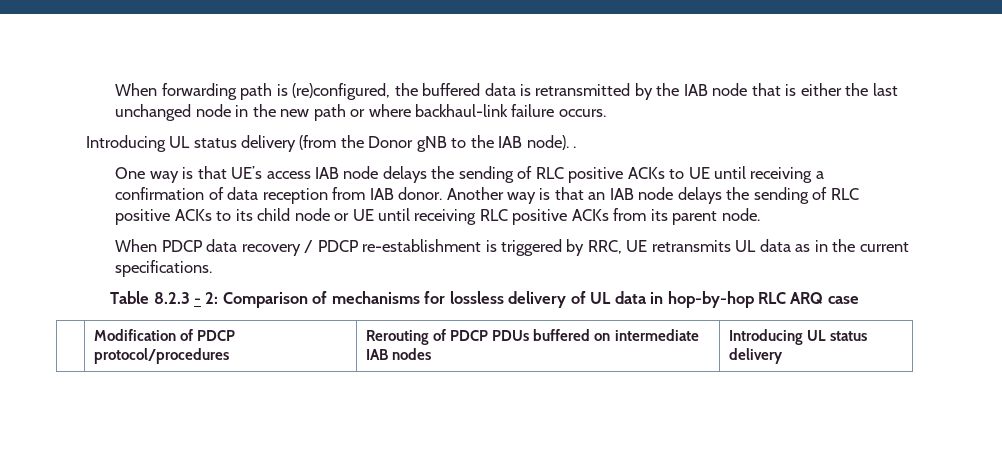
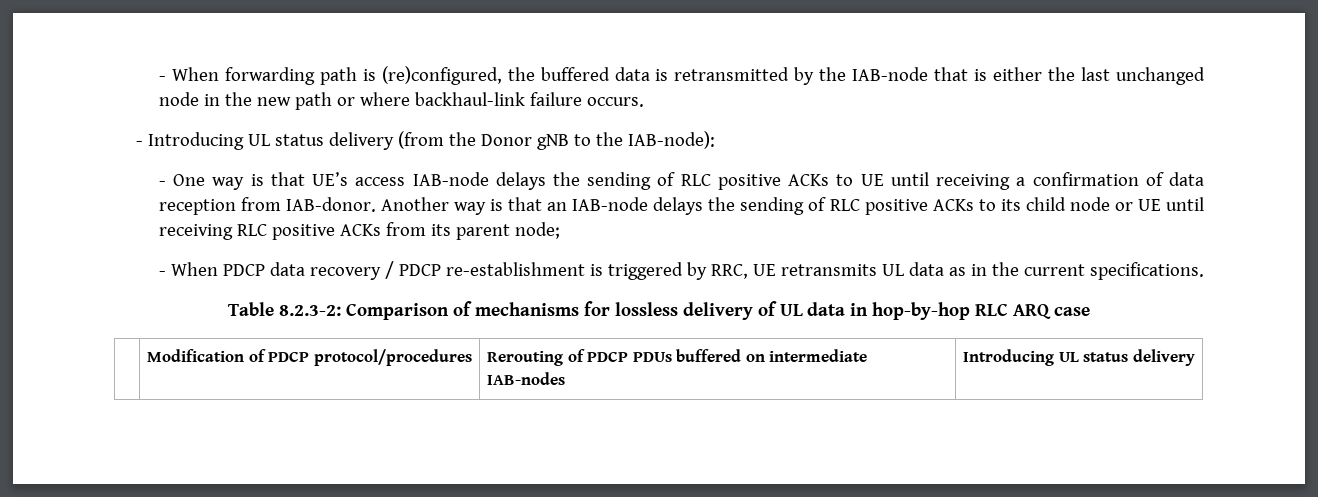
- When forwarding path is (re)configured, the buffered data is retransmitted by the IAB node that is either the last unchanged node in the new path or where backhaul-link failure occurs.
+ - When forwarding path is (re)configured, the buffered data is retransmitted by the IAB-node that is either the last unchanged node in the new path or where backhaul-link failure occurs.
- Introducing UL status delivery (from the Donor gNB to the IAB node). .
- One way is that UE’s access IAB node delays the sending of RLC positive ACKs to UE until receiving a confirmation of data reception from IAB donor.
+ - Introducing UL status delivery (from the Donor gNB to the IAB-node):
+ - One way is that UE’s access IAB-node delays the sending of RLC positive ACKs to UE until receiving a confirmation of data reception from IAB-donor.
- Another way is that an IAB node delays the sending of RLC positive ACKs to its child node or UE until receiving RLC positive ACKs from its parent node.
- When PDCP data recovery / PDCP re-establishment is triggered by RRC, UE retransmits UL data as in the current specifications.
+ Another way is that an IAB-node delays the sending of RLC positive ACKs to its child node or UE until receiving RLC positive ACKs from its parent node;
+ - When PDCP data recovery / PDCP re-establishment is triggered by RRC, UE retransmits UL data as in the current specifications.
- Table 8.2.3 - 2: Comparison of mechanisms for lossless delivery of UL data in hop-by-hop RLC ARQ case
+ Table 8.2.3-2: Comparison of mechanisms for lossless delivery of UL data in hop-by-hop RLC ARQ case
- | Modification of PDCP protocol/procedures | Rerouting of PDCP PDUs buffered on intermediate IAB nodes | Introducing UL status delivery
+ | Modification of PDCP protocol/procedures | Rerouting of PDCP PDUs buffered on intermediate IAB-nodes | Introducing UL status delivery

